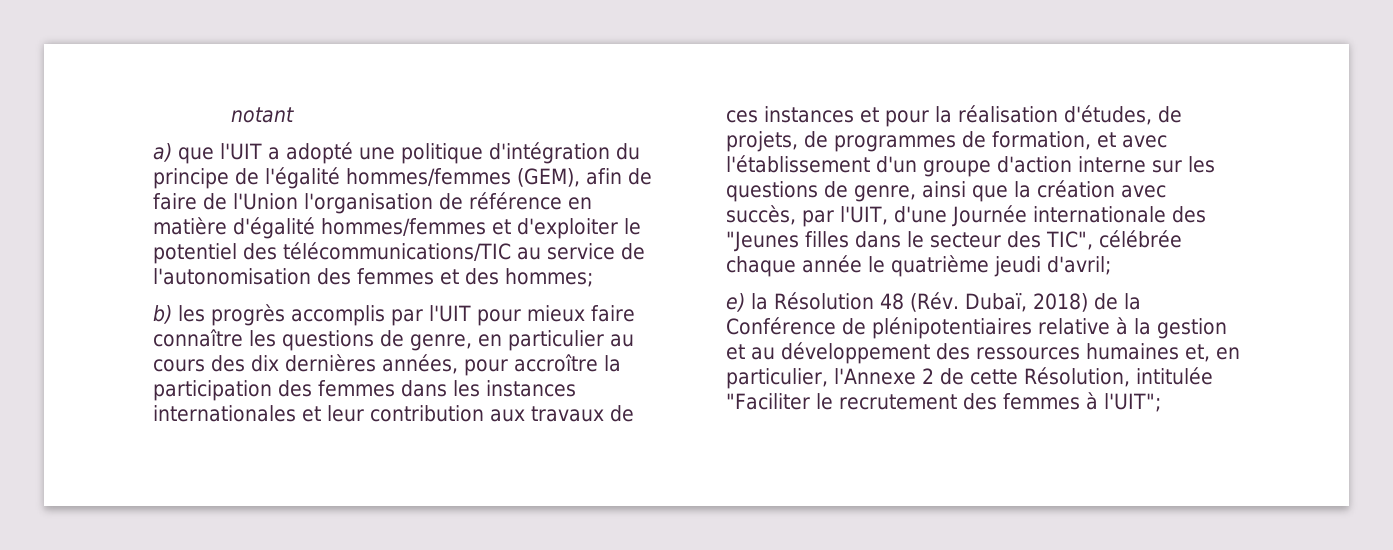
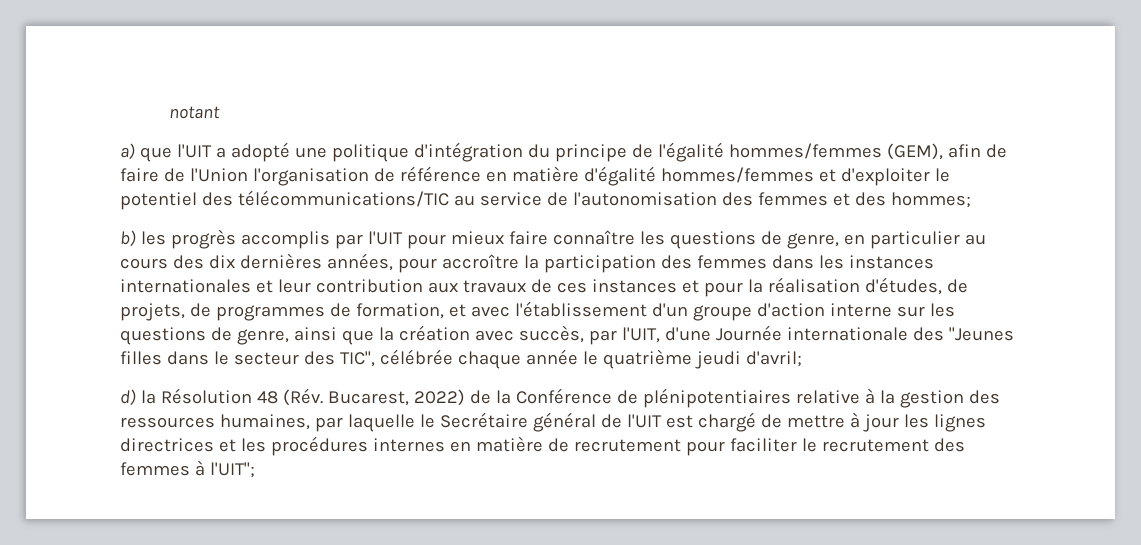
- e) la Résolution 48 (Rév. Dubaï, 2018) de la Conférence de plénipotentiaires relative à la gestion et au développement des ressources humaines et, en particulier, l'Annexe 2 de cette Résolution, intitulée "Faciliter le recrutement des femmes à l'UIT";
+ d) la Résolution 48 (Rév. Bucarest, 2022) de la Conférence de plénipotentiaires relative à la gestion des ressources humaines, par laquelle le Secrétaire général de l'UIT est chargé de mettre à jour les lignes directrices et les procédures internes en matière de recrutement pour faciliter le recrutement des femmes à l'UIT";

